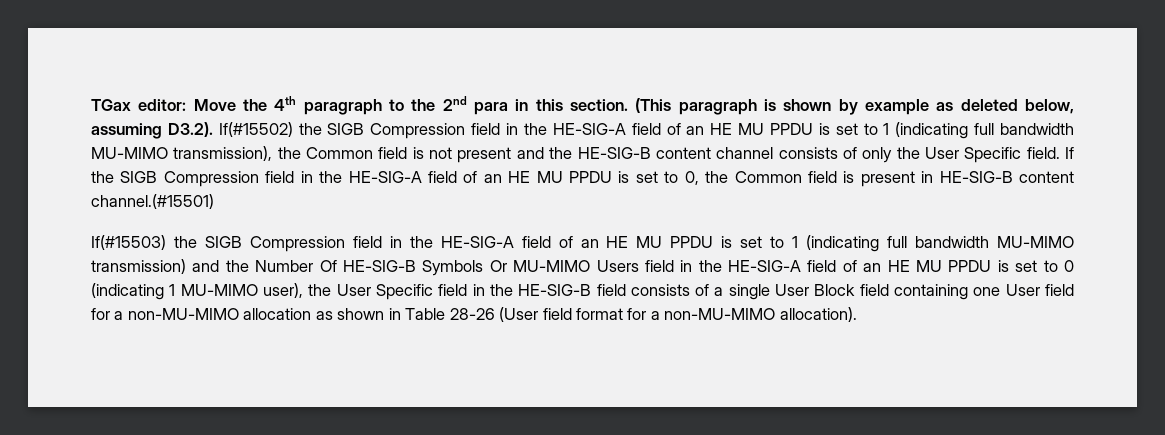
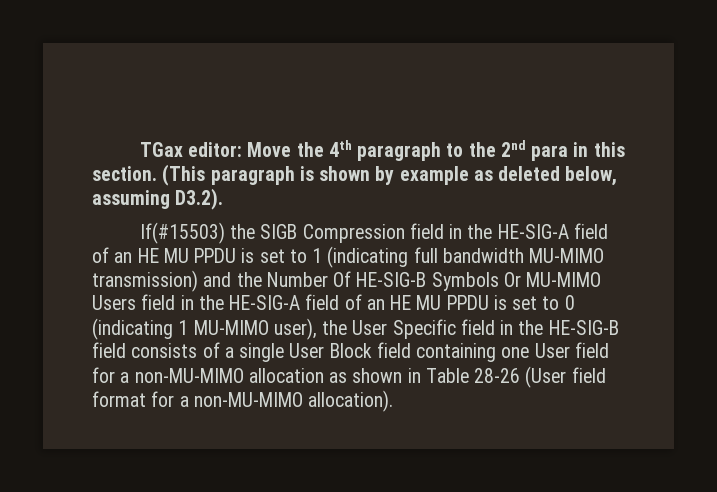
- (This paragraph is shown by example as deleted below, assuming D3.2). If(#15502) the SIGB Compression field in the HE-SIG-A field of an HE MU PPDU is set to 1 (indicating full bandwidth MU-MIMO transmission), the Common field is not present and the HE-SIG-B content channel consists of only the User Specific field. If the SIGB Compression field in the HE-SIG-A field of an HE MU PPDU is set to 0, the Common field is present in HE-SIG-B content channel.(#15501)
+ (This paragraph is shown by example as deleted below, assuming D3.2).

